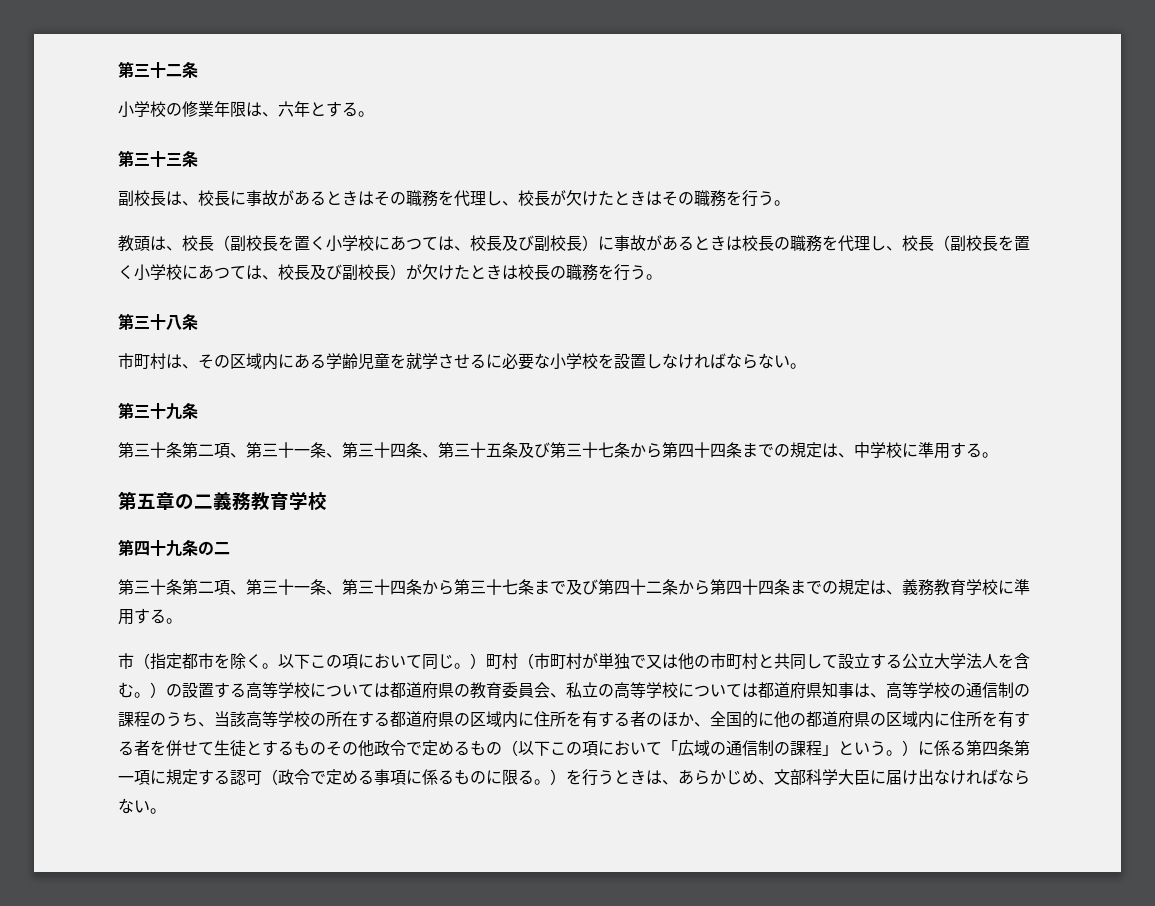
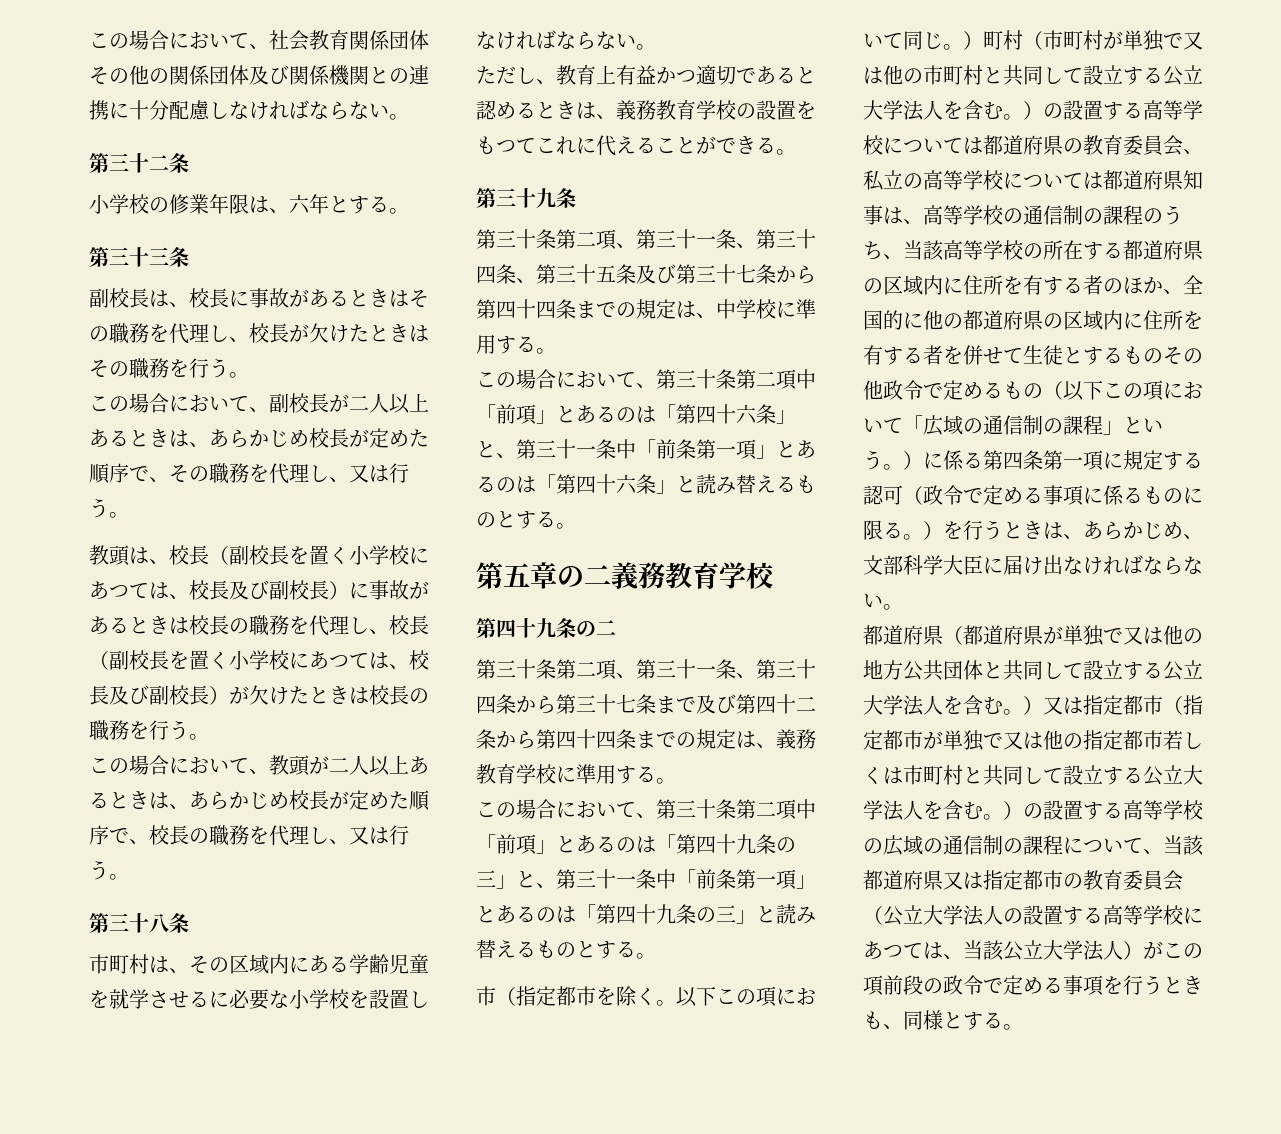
+ この場合において、社会教育関係団体その他の関係団体及び関係機関との連携に十分配慮しなければならない。
+ この場合において、副校長が二人以上あるときは、あらかじめ校長が定めた順序で、その職務を代理し、又は行う。
+ この場合において、教頭が二人以上あるときは、あらかじめ校長が定めた順序で、校長の職務を代理し、又は行う。
+ ただし、教育上有益かつ適切であると認めるときは、義務教育学校の設置をもつてこれに代えることができる。
+ この場合において、第三十条第二項中「前項」とあるのは「第四十六条」と、第三十一条中「前条第一項」とあるのは「第四十六条」と読み替えるものとする。
+ この場合において、第三十条第二項中「前項」とあるのは「第四十九条の三」と、第三十一条中「前条第一項」とあるのは「第四十九条の三」と読み替えるものとする。
+ 都道府県（都道府県が単独で又は他の地方公共団体と共同して設立する公立大学法人を含む。）又は指定都市（指定都市が単独で又は他の指定都市若しくは市町村と共同して設立する公立大学法人を含む。）の設置する高等学校の広域の通信制の課程について、当該都道府県又は指定都市の教育委員会（公立大学法人の設置する高等学校にあつては、当該公立大学法人）がこの項前段の政令で定める事項を行うときも、同様とする。

